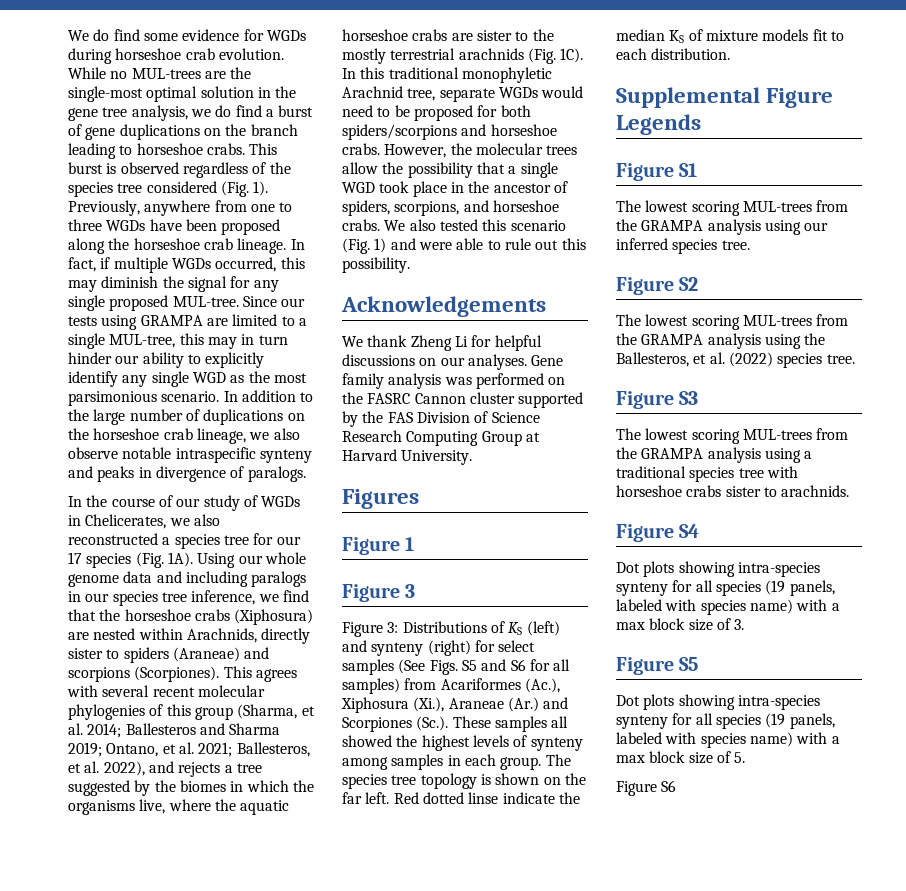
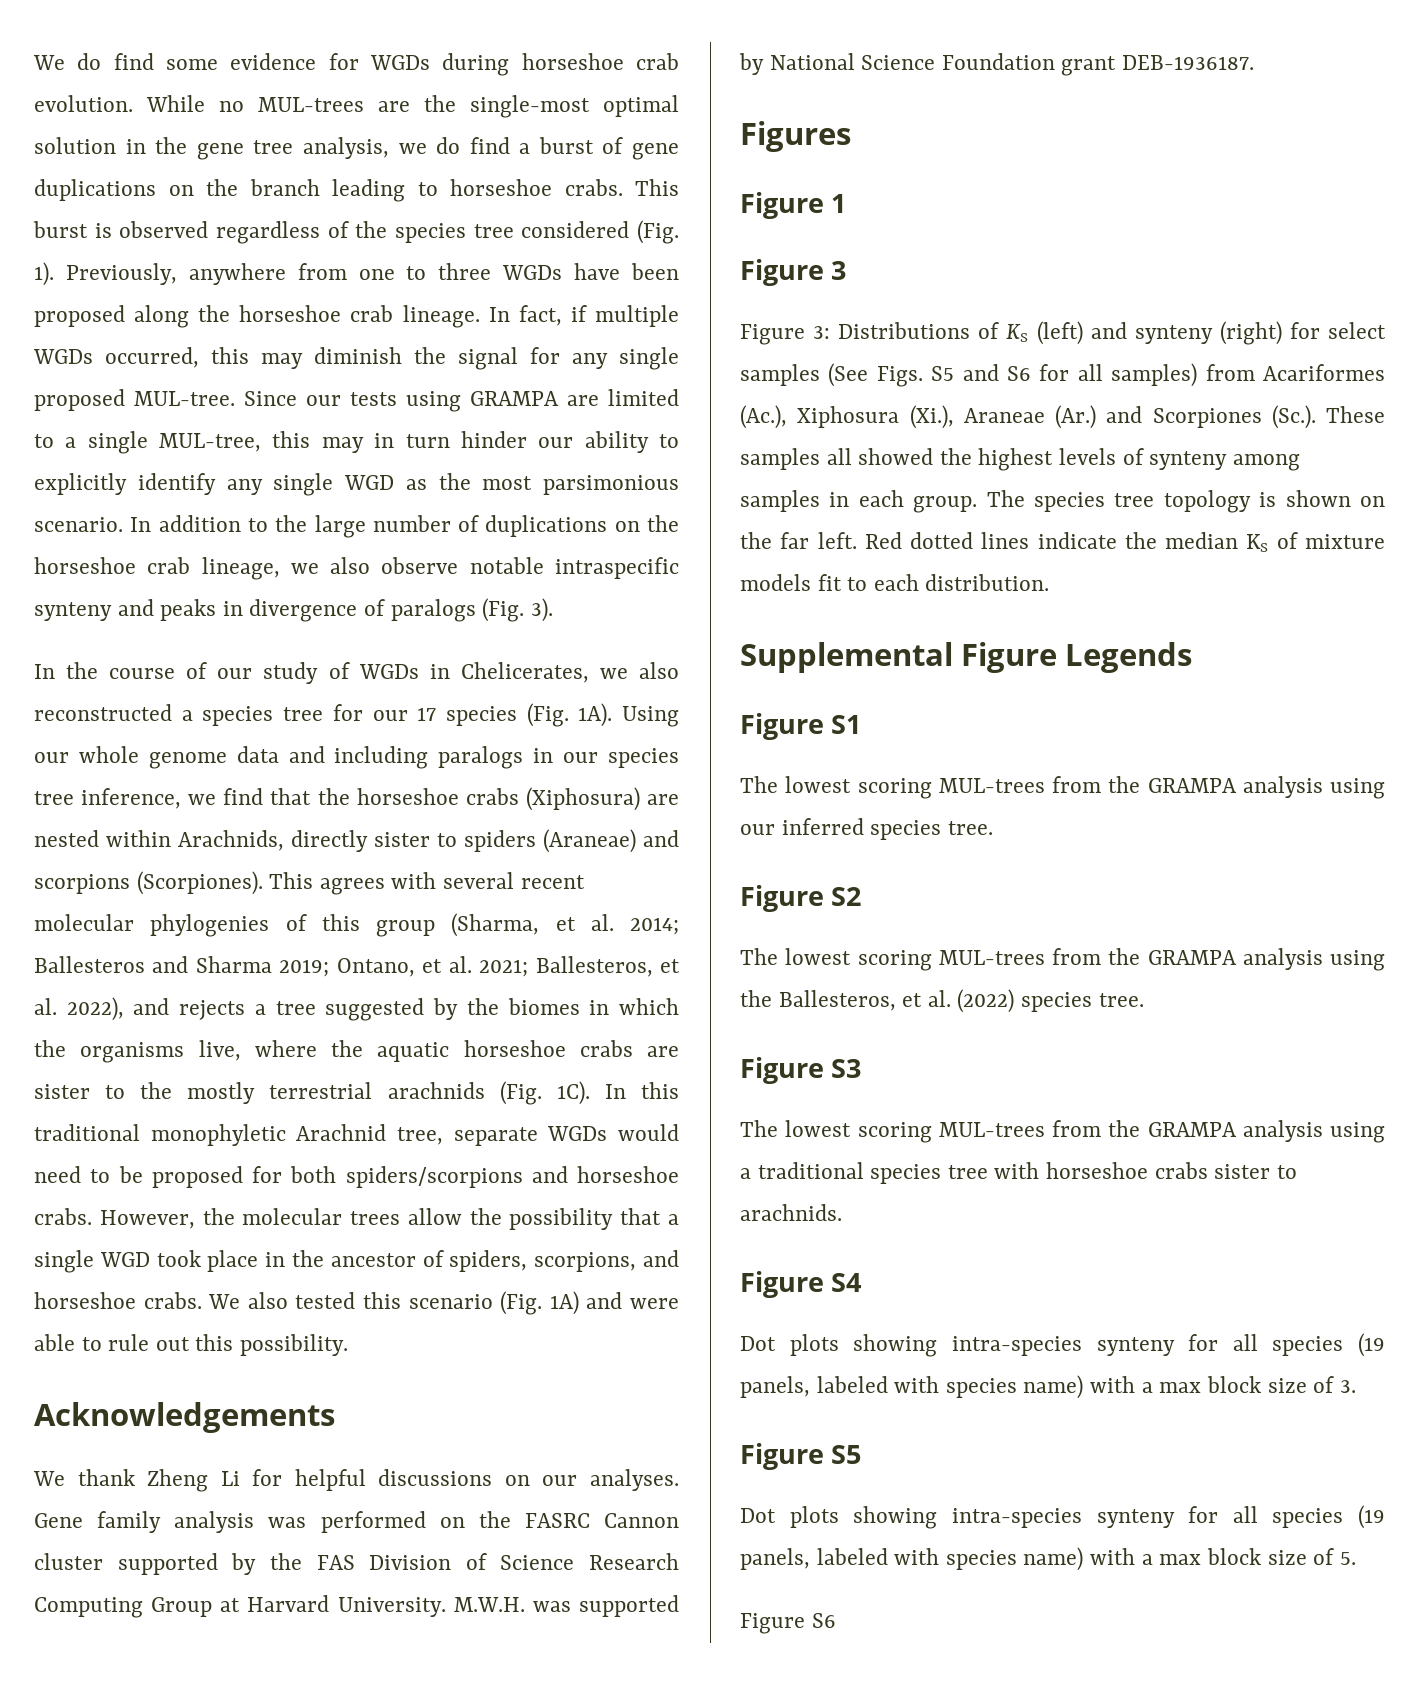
- In addition to the large number of duplications on the horseshoe crab lineage, we also observe notable intraspecific synteny and peaks in divergence of paralogs.
+ In addition to the large number of duplications on the horseshoe crab lineage, we also observe notable intraspecific synteny and peaks in divergence of paralogs (Fig. 3).
- We also tested this scenario (Fig. 1) and were able to rule out this possibility.
+ We also tested this scenario (Fig. 1A) and were able to rule out this possibility.
+ M.W.H. was supported by National Science Foundation grant DEB-1936187.
- Red dotted linse indicate the median KS of mixture models fit to each distribution.
+ Red dotted lines indicate the median KS of mixture models fit to each distribution.

